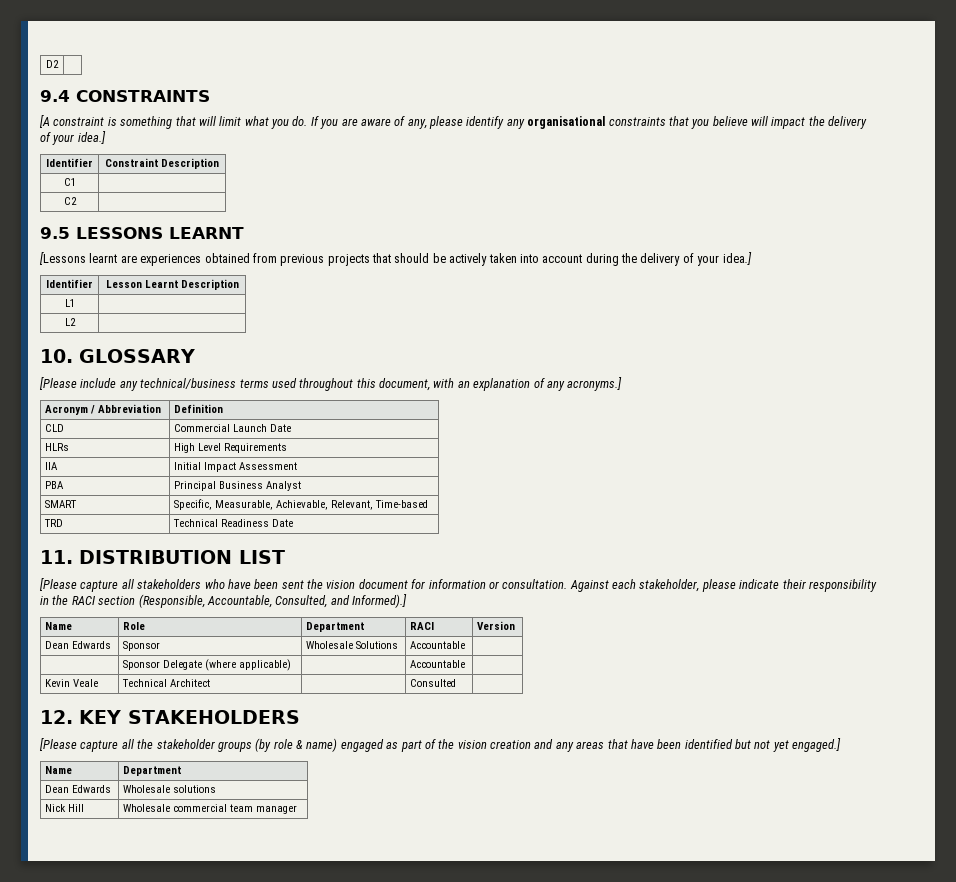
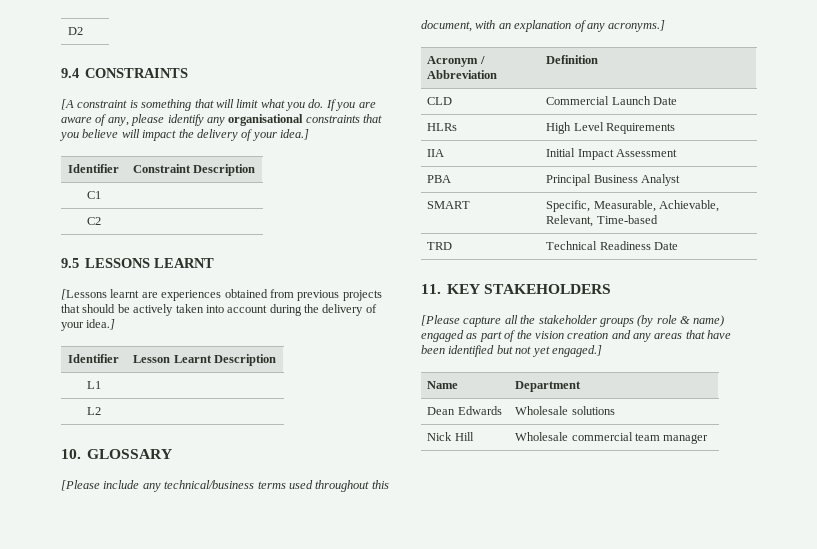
- 11. DISTRIBUTION LIST
- [Please capture all stakeholders who have been sent the vision document for information or consultation. Against each stakeholder, please indicate their responsibility in the RACI section (Responsible, Accountable, Consulted, and Informed).]
- Name | Role | Department | RACI | Version
- Dean Edwards | Sponsor | Wholesale Solutions | Accountable |
- | Sponsor Delegate (where applicable) | | Accountable |
- Kevin Veale | Technical Architect | | Consulted |
- 12. KEY STAKEHOLDERS
+ 11. KEY STAKEHOLDERS

